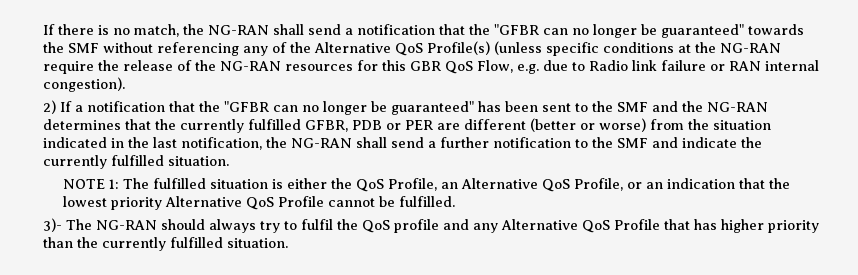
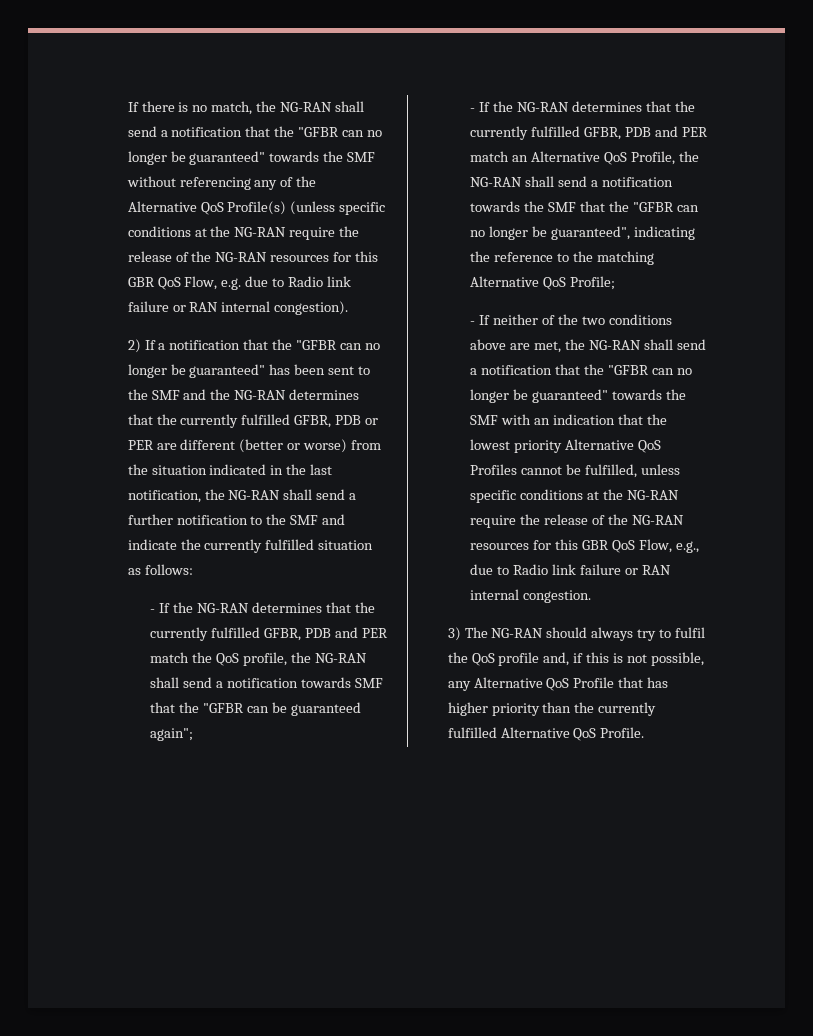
- 2) If a notification that the "GFBR can no longer be guaranteed" has been sent to the SMF and the NG-RAN determines that the currently fulfilled GFBR, PDB or PER are different (better or worse) from the situation indicated in the last notification, the NG-RAN shall send a further notification to the SMF and indicate the currently fulfilled situation.
- NOTE 1: The fulfilled situation is either the QoS Profile, an Alternative QoS Profile, or an indication that the lowest priority Alternative QoS Profile cannot be fulfilled.
- 3)- The NG-RAN should always try to fulfil the QoS profile and any Alternative QoS Profile that has higher priority than the currently fulfilled situation.
+ 2) If a notification that the "GFBR can no longer be guaranteed" has been sent to the SMF and the NG-RAN determines that the currently fulfilled GFBR, PDB or PER are different (better or worse) from the situation indicated in the last notification, the NG-RAN shall send a further notification to the SMF and indicate the currently fulfilled situation as follows:
+ - If the NG-RAN determines that the currently fulfilled GFBR, PDB and PER match the QoS profile, the NG-RAN shall send a notification towards SMF that the "GFBR can be guaranteed again";
+ - If the NG-RAN determines that the currently fulfilled GFBR, PDB and PER match an Alternative QoS Profile, the NG-RAN shall send a notification towards the SMF that the "GFBR can no longer be guaranteed", indicating the reference to the matching Alternative QoS Profile;
+ - If neither of the two conditions above are met, the NG-RAN shall send a notification that the "GFBR can no longer be guaranteed" towards the SMF with an indication that the lowest priority Alternative QoS Profiles cannot be fulfilled, unless specific conditions at the NG-RAN require the release of the NG-RAN resources for this GBR QoS Flow, e.g., due to Radio link failure or RAN internal congestion.
+ 3) The NG-RAN should always try to fulfil the QoS profile and, if this is not possible, any Alternative QoS Profile that has higher priority than the currently fulfilled Alternative QoS Profile.

